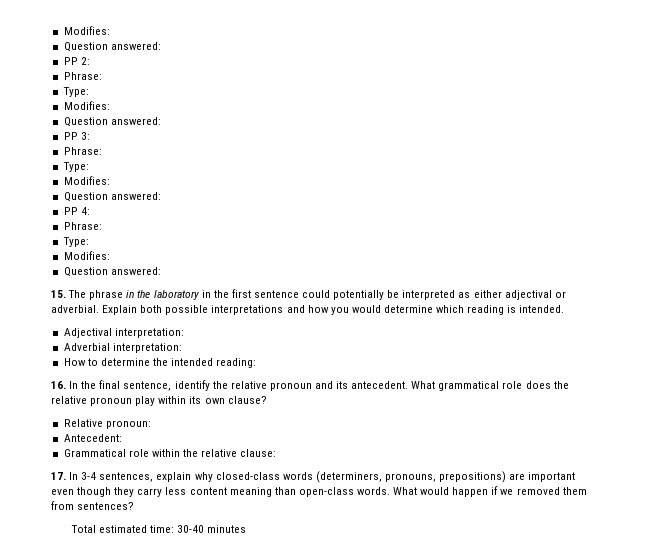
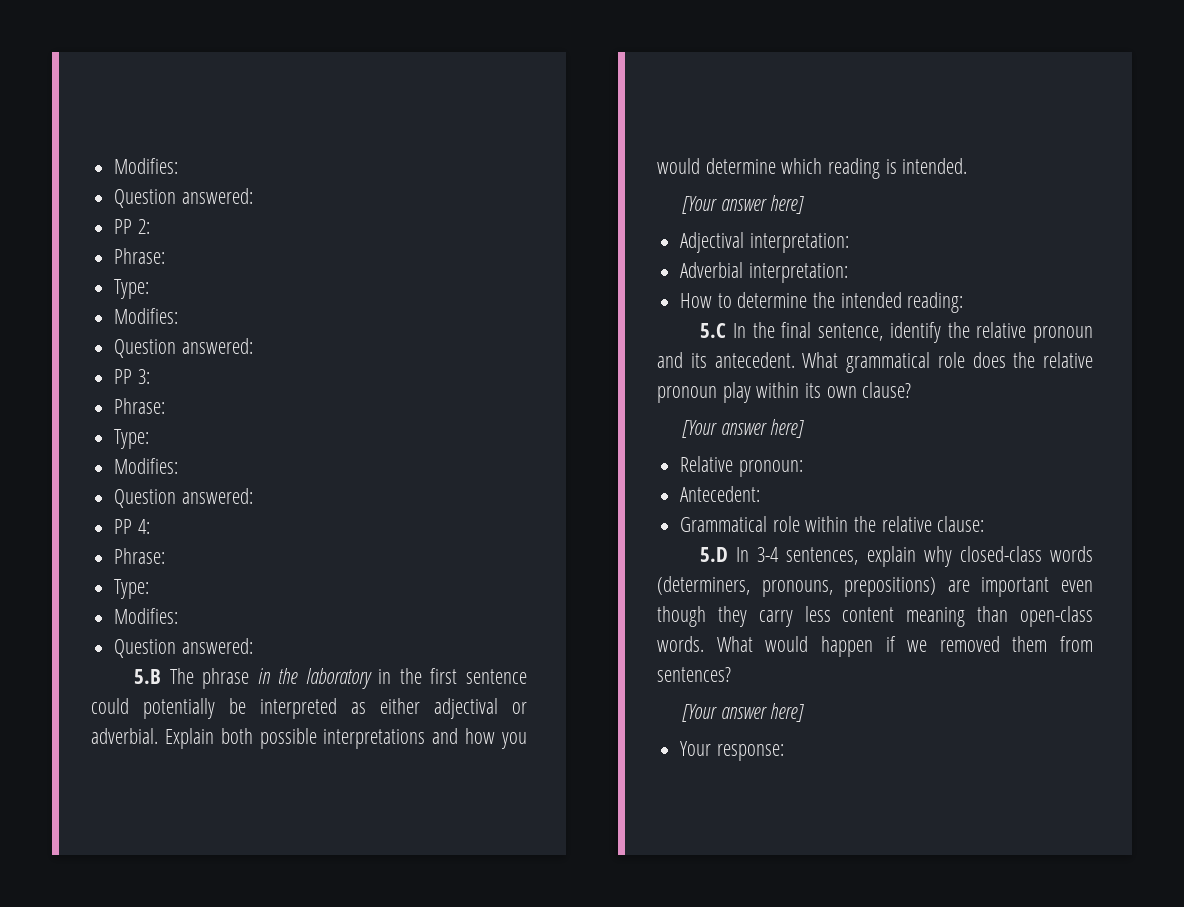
- 15. The phrase in the laboratory in the first sentence could potentially be interpreted as either adjectival or adverbial.
+ 5.B The phrase in the laboratory in the first sentence could potentially be interpreted as either adjectival or adverbial.
  Explain both possible interpretations and how you would determine which reading is intended.
+ [Your answer here]
- 16. In the final sentence, identify the relative pronoun and its antecedent.
+ 5.C In the final sentence, identify the relative pronoun and its antecedent.
  What grammatical role does the relative pronoun play within its own clause?
+ [Your answer here]
- 17. In 3-4 sentences, explain why closed-class words (determiners, pronouns, prepositions) are important even though they carry less content meaning than open-class words.
+ 5.D In 3-4 sentences, explain why closed-class words (determiners, pronouns, prepositions) are important even though they carry less content meaning than open-class words.
  What would happen if we removed them from sentences?
- Total estimated time: 30-40 minutes
+ [Your answer here]
+ Your response:

